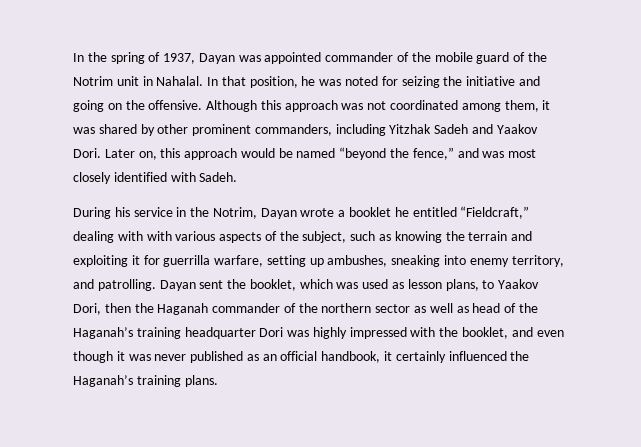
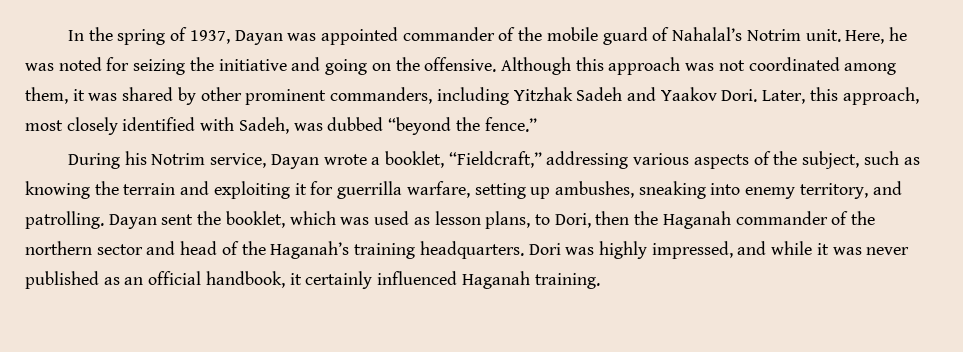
- In the spring of 1937, Dayan was appointed commander of the mobile guard of the Notrim unit in Nahalal. In that position, he was noted for seizing the initiative and going on the offensive.
+ In the spring of 1937, Dayan was appointed commander of the mobile guard of Nahalal’s Notrim unit. Here, he was noted for seizing the initiative and going on the offensive.
- Later on, this approach would be named “beyond the fence,” and was most closely identified with Sadeh.
- During his service in the Notrim, Dayan wrote a booklet he entitled “Fieldcraft,” dealing with with various aspects of the subject, such as knowing the terrain and exploiting it for guerrilla warfare, setting up ambushes, sneaking into enemy territory, and patrolling.
+ Later, this approach, most closely identified with Sadeh, was dubbed “beyond the fence.”
+ During his Notrim service, Dayan wrote a booklet, “Fieldcraft,” addressing various aspects of the subject, such as knowing the terrain and exploiting it for guerrilla warfare, setting up ambushes, sneaking into enemy territory, and patrolling.
- Dayan sent the booklet, which was used as lesson plans, to Yaakov Dori, then the Haganah commander of the northern sector as well as head of the Haganah’s training headquarter Dori was highly impressed with the booklet, and even though it was never published as an official handbook, it certainly influenced the Haganah’s training plans.
+ Dayan sent the booklet, which was used as lesson plans, to Dori, then the Haganah commander of the northern sector and head of the Haganah’s training headquarters. Dori was highly impressed, and while it was never published as an official handbook, it certainly influenced Haganah training.

